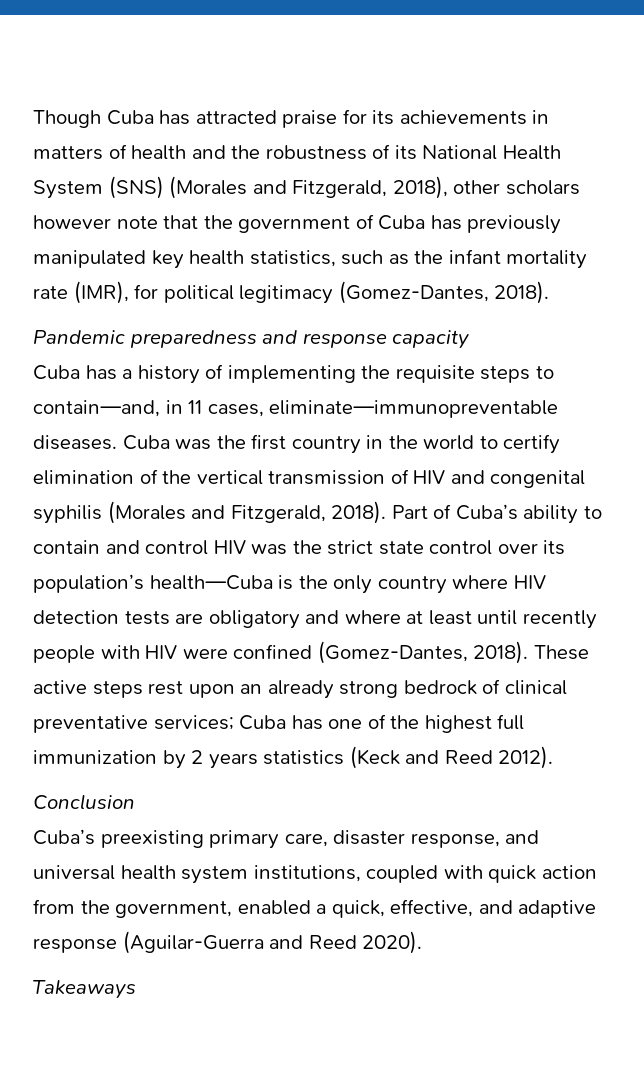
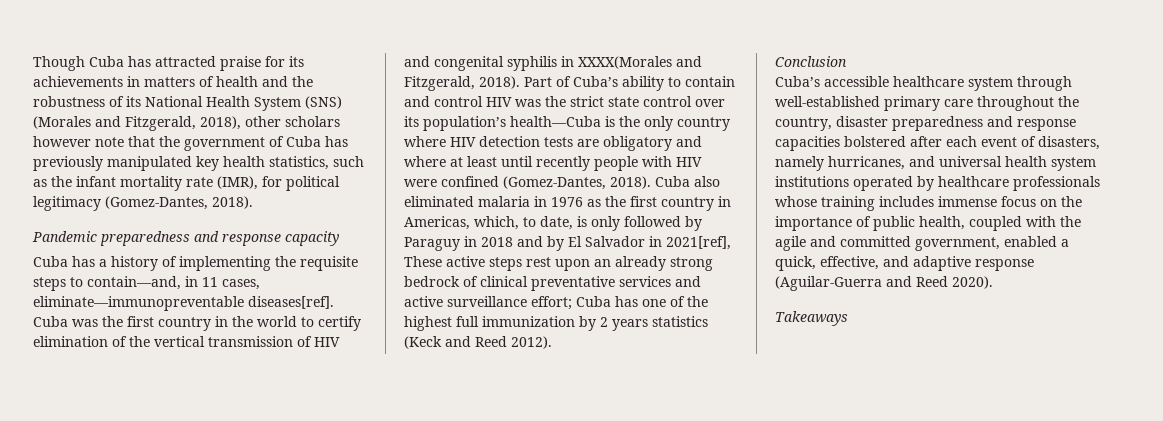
- Cuba has a history of implementing the requisite steps to contain—and, in 11 cases, eliminate—immunopreventable diseases.
+ Cuba has a history of implementing the requisite steps to contain—and, in 11 cases, eliminate—immunopreventable diseases[ref].
- Cuba was the first country in the world to certify elimination of the vertical transmission of HIV and congenital syphilis (Morales and Fitzgerald, 2018).
+ Cuba was the first country in the world to certify elimination of the vertical transmission of HIV and congenital syphilis in XXXX(Morales and Fitzgerald, 2018).
- These active steps rest upon an already strong bedrock of clinical preventative services; Cuba has one of the highest full immunization by 2 years statistics (Keck and Reed 2012).
+ Cuba also eliminated malaria in 1976 as the first country in Americas, which, to date, is only followed by Paraguy in 2018 and by El Salvador in 2021[ref], These active steps rest upon an already strong bedrock of clinical preventative services and active surveillance effort; Cuba has one of the highest full immunization by 2 years statistics (Keck and Reed 2012).
- Cuba’s preexisting primary care, disaster response, and universal health system institutions, coupled with quick action from the government, enabled a quick, effective, and adaptive response (Aguilar-Guerra and Reed 2020).
+ Cuba’s accessible healthcare system through well-established primary care throughout the country, disaster preparedness and response capacities bolstered after each event of disasters, namely hurricanes, and universal health system institutions operated by healthcare professionals whose training includes immense focus on the importance of public health, coupled with the agile and committed government, enabled a quick, effective, and adaptive response (Aguilar-Guerra and Reed 2020).

